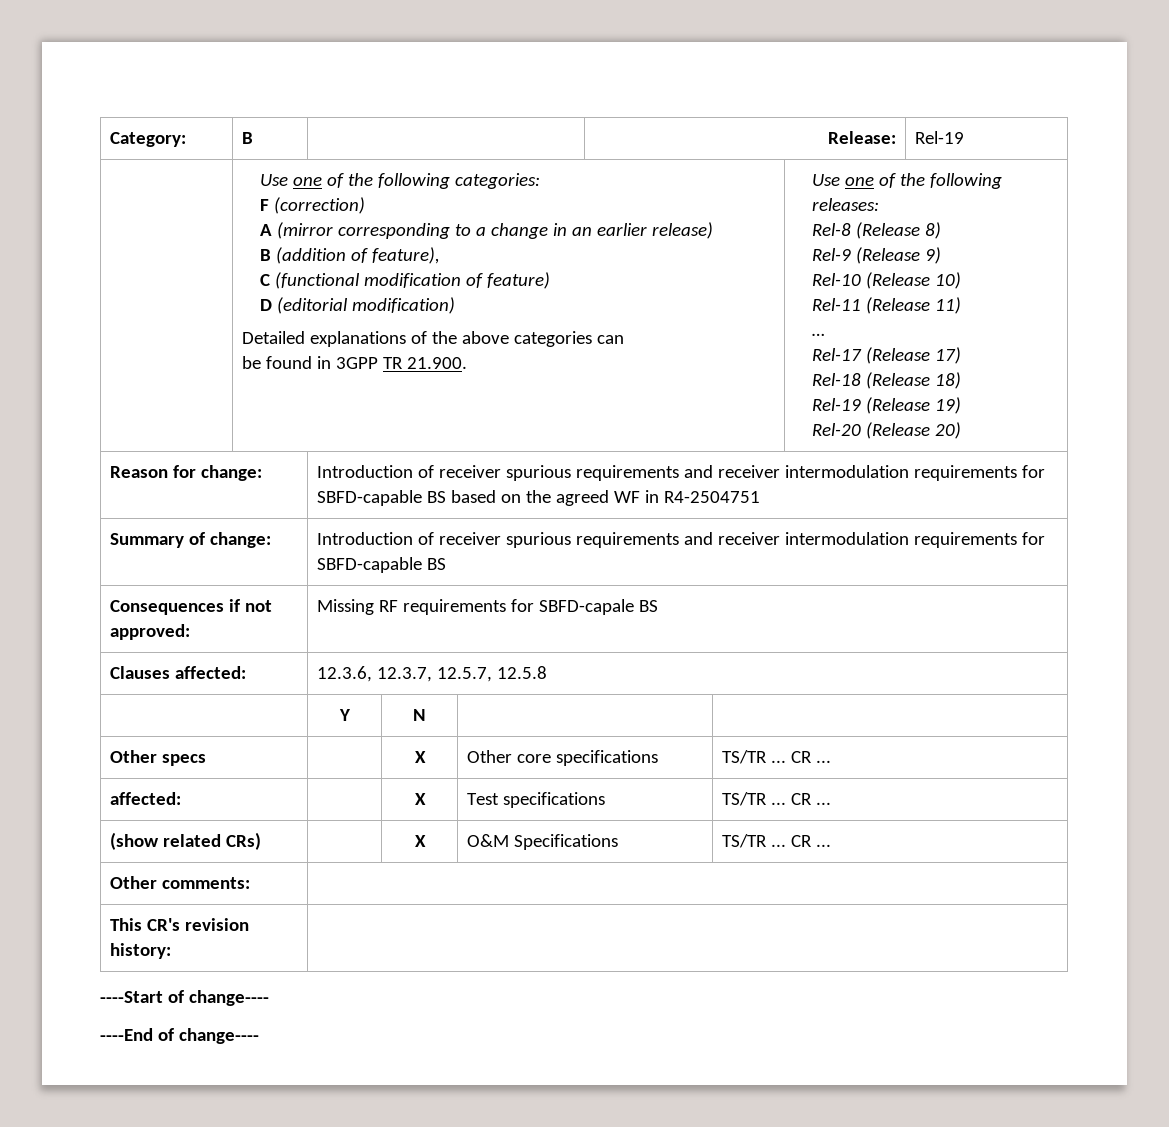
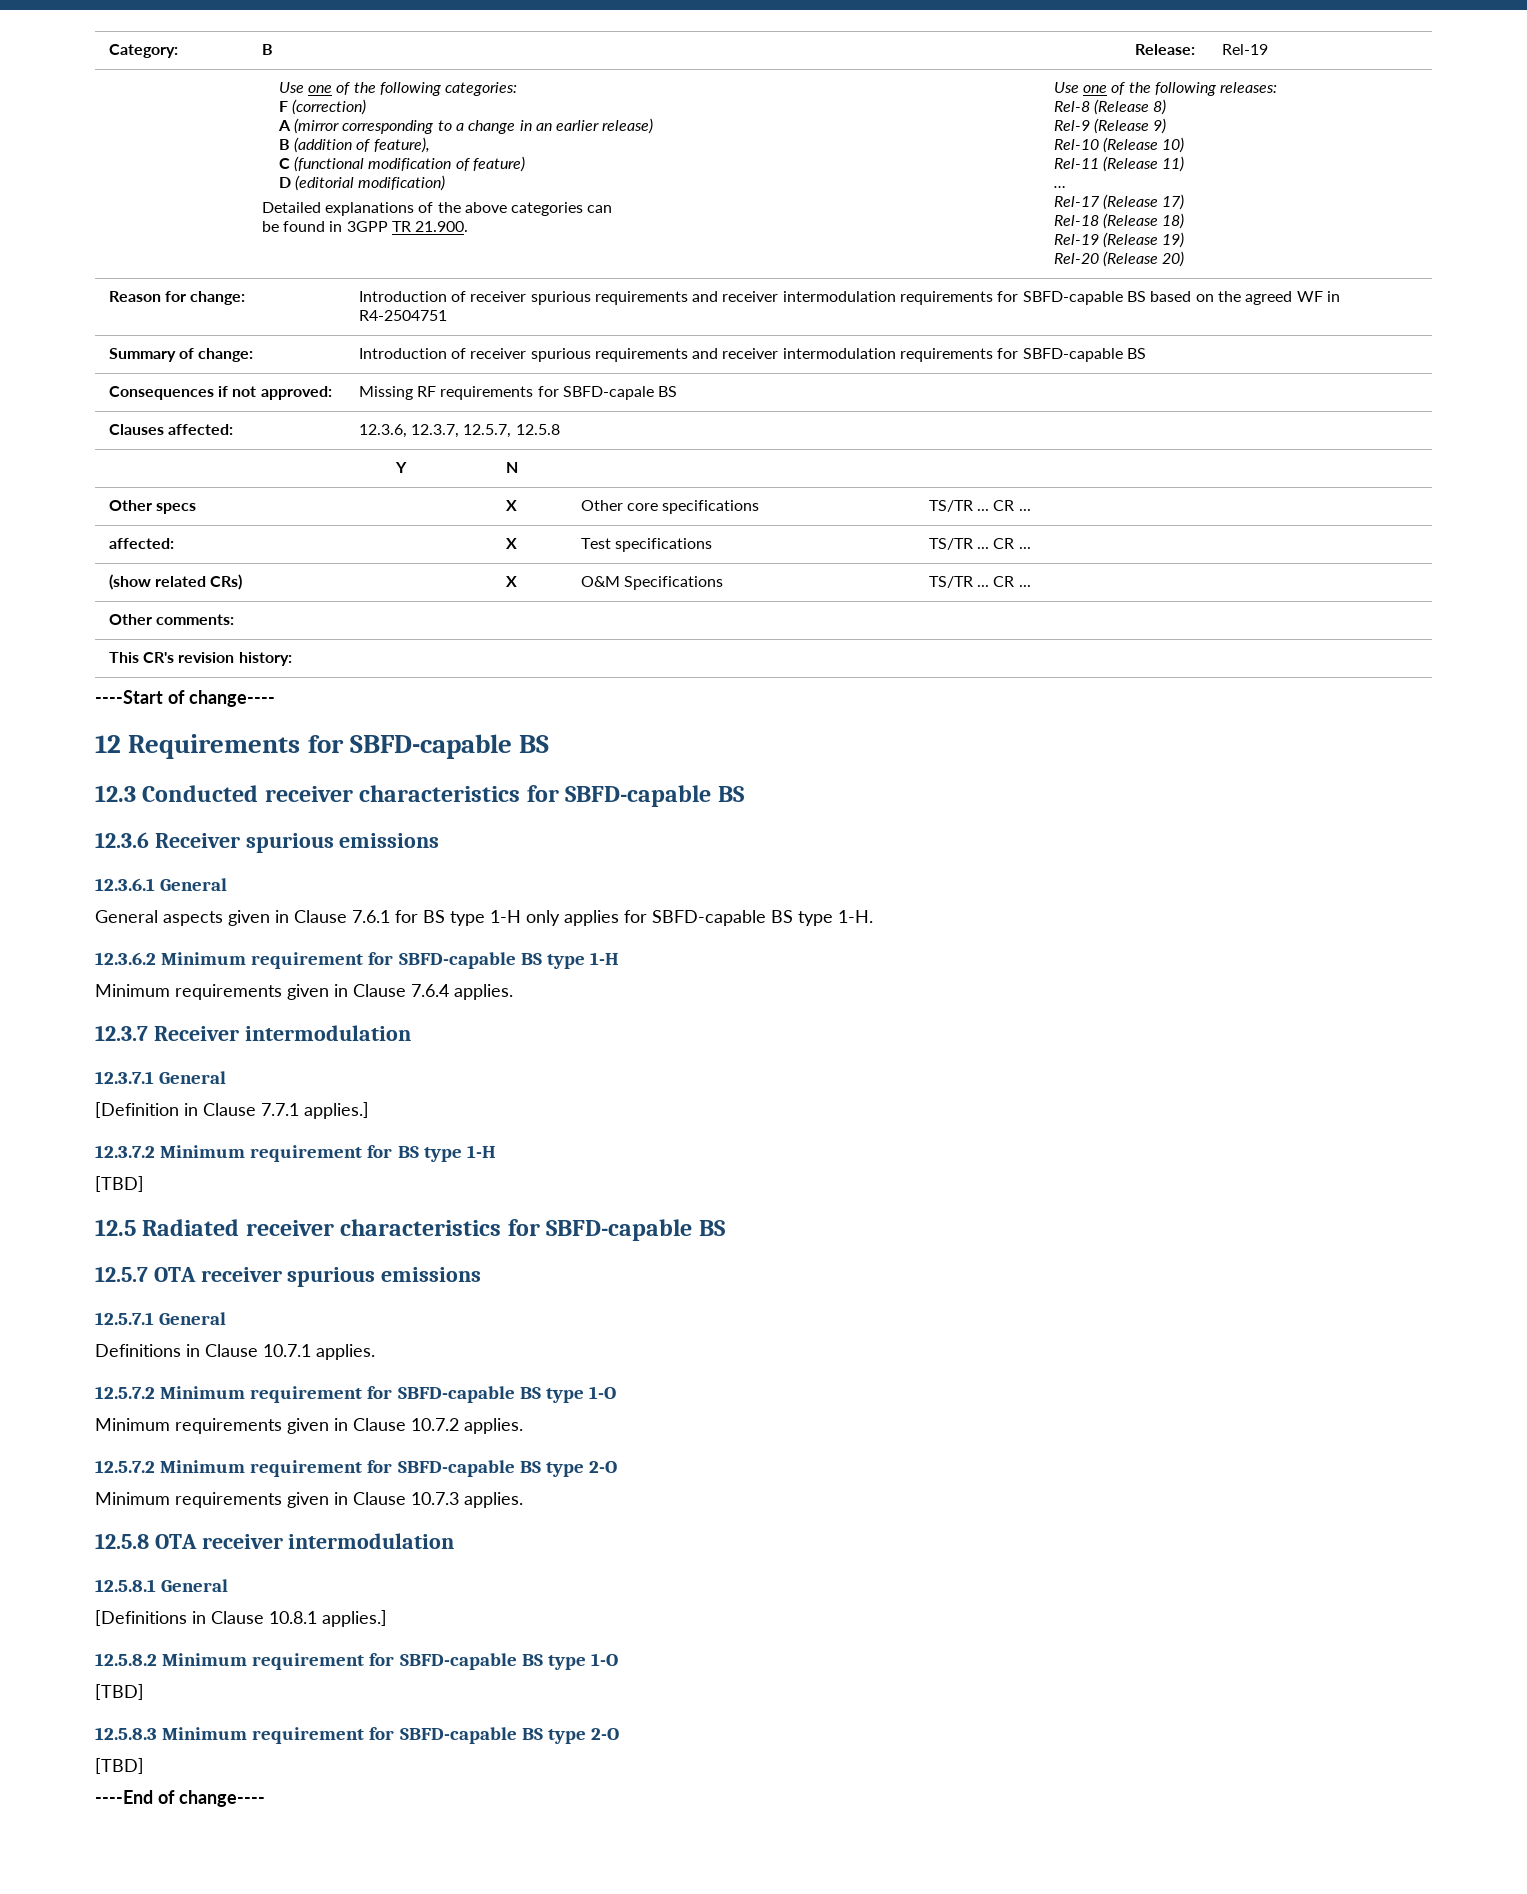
+ 12 Requirements for SBFD-capable BS
+ 12.3 Conducted receiver characteristics for SBFD-capable BS
+ 12.3.6 Receiver spurious emissions
+ 12.3.6.1 General
+ General aspects given in Clause 7.6.1 for BS type 1-H only applies for SBFD-capable BS type 1-H.
+ 12.3.6.2 Minimum requirement for SBFD-capable BS type 1-H
+ Minimum requirements given in Clause 7.6.4 applies.
+ 12.3.7 Receiver intermodulation
+ 12.3.7.1 General
+ [Definition in Clause 7.7.1 applies.]
+ 12.3.7.2 Minimum requirement for BS type 1-H
+ [TBD]
+ 12.5 Radiated receiver characteristics for SBFD-capable BS
+ 12.5.7 OTA receiver spurious emissions
+ 12.5.7.1 General
+ Definitions in Clause 10.7.1 applies.
+ 12.5.7.2 Minimum requirement for SBFD-capable BS type 1-O
+ Minimum requirements given in Clause 10.7.2 applies.
+ 12.5.7.2 Minimum requirement for SBFD-capable BS type 2-O
+ Minimum requirements given in Clause 10.7.3 applies.
+ 12.5.8 OTA receiver intermodulation
+ 12.5.8.1 General
+ [Definitions in Clause 10.8.1 applies.]
+ 12.5.8.2 Minimum requirement for SBFD-capable BS type 1-O
+ [TBD]
+ 12.5.8.3 Minimum requirement for SBFD-capable BS type 2-O
+ [TBD]

